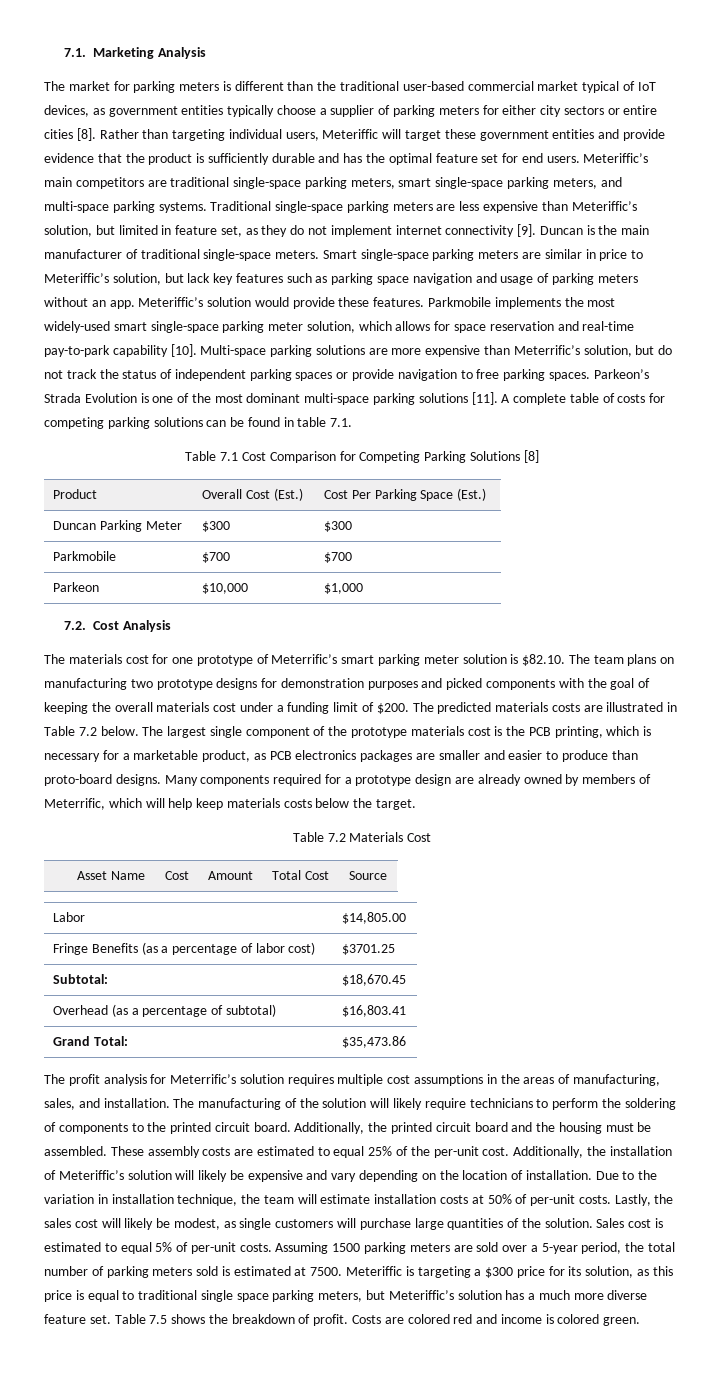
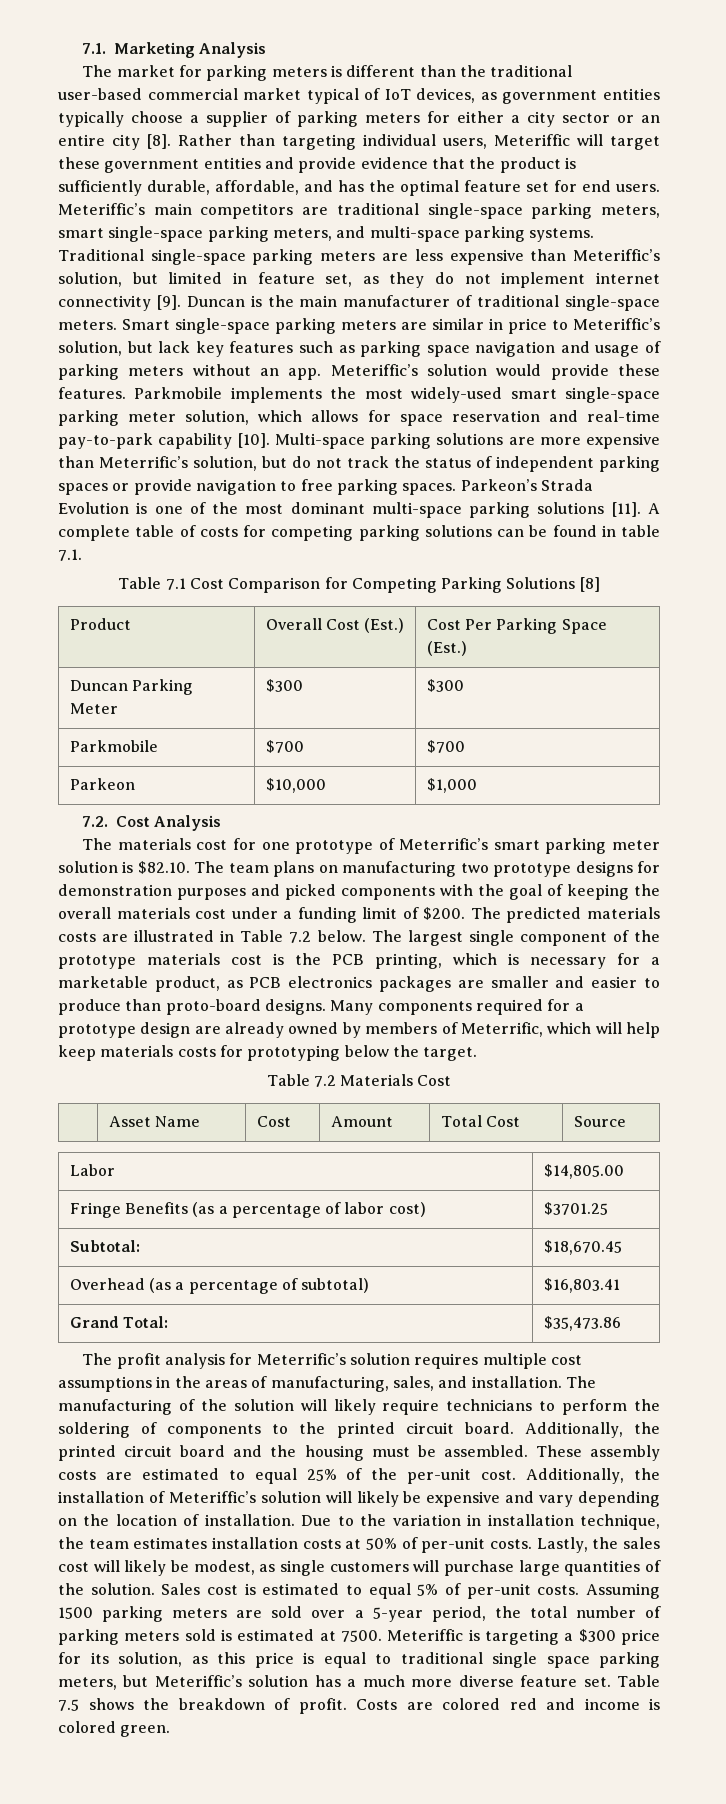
- The market for parking meters is different than the traditional user-based commercial market typical of IoT devices, as government entities typically choose a supplier of parking meters for either city sectors or entire cities [8].
+ The market for parking meters is different than the traditional user-based commercial market typical of IoT devices, as government entities typically choose a supplier of parking meters for either a city sector or an entire city [8].
- Rather than targeting individual users, Meteriffic will target these government entities and provide evidence that the product is sufficiently durable and has the optimal feature set for end users.
+ Rather than targeting individual users, Meteriffic will target these government entities and provide evidence that the product is sufficiently durable, affordable, and has the optimal feature set for end users.
- Many components required for a prototype design are already owned by members of Meterrific, which will help keep materials costs below the target.
+ Many components required for a prototype design are already owned by members of Meterrific, which will help keep materials costs for prototyping below the target.
- Due to the variation in installation technique, the team will estimate installation costs at 50% of per-unit costs.
+ Due to the variation in installation technique, the team estimates installation costs at 50% of per-unit costs.

